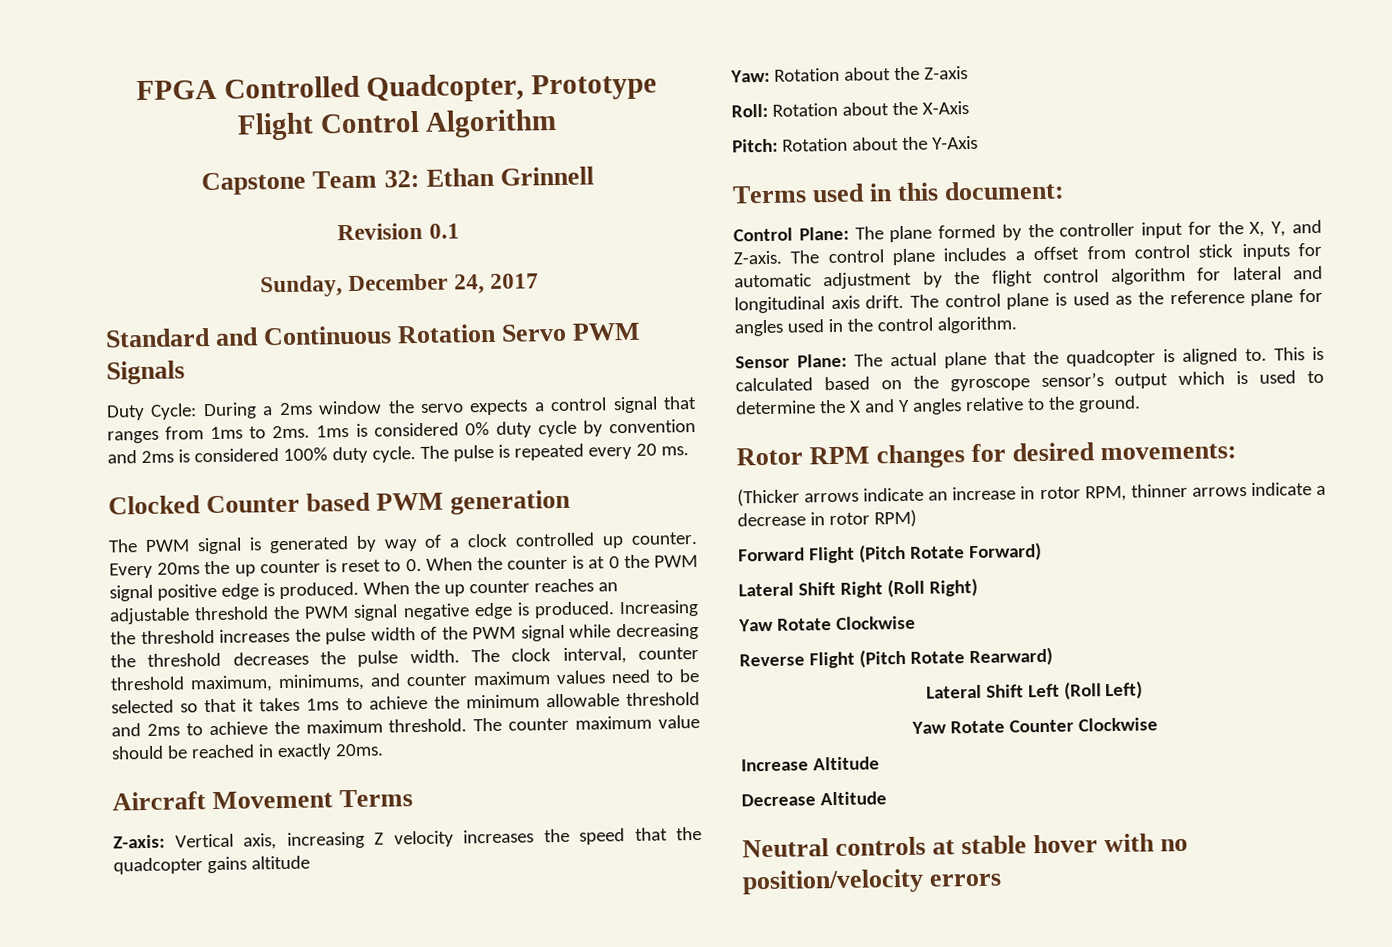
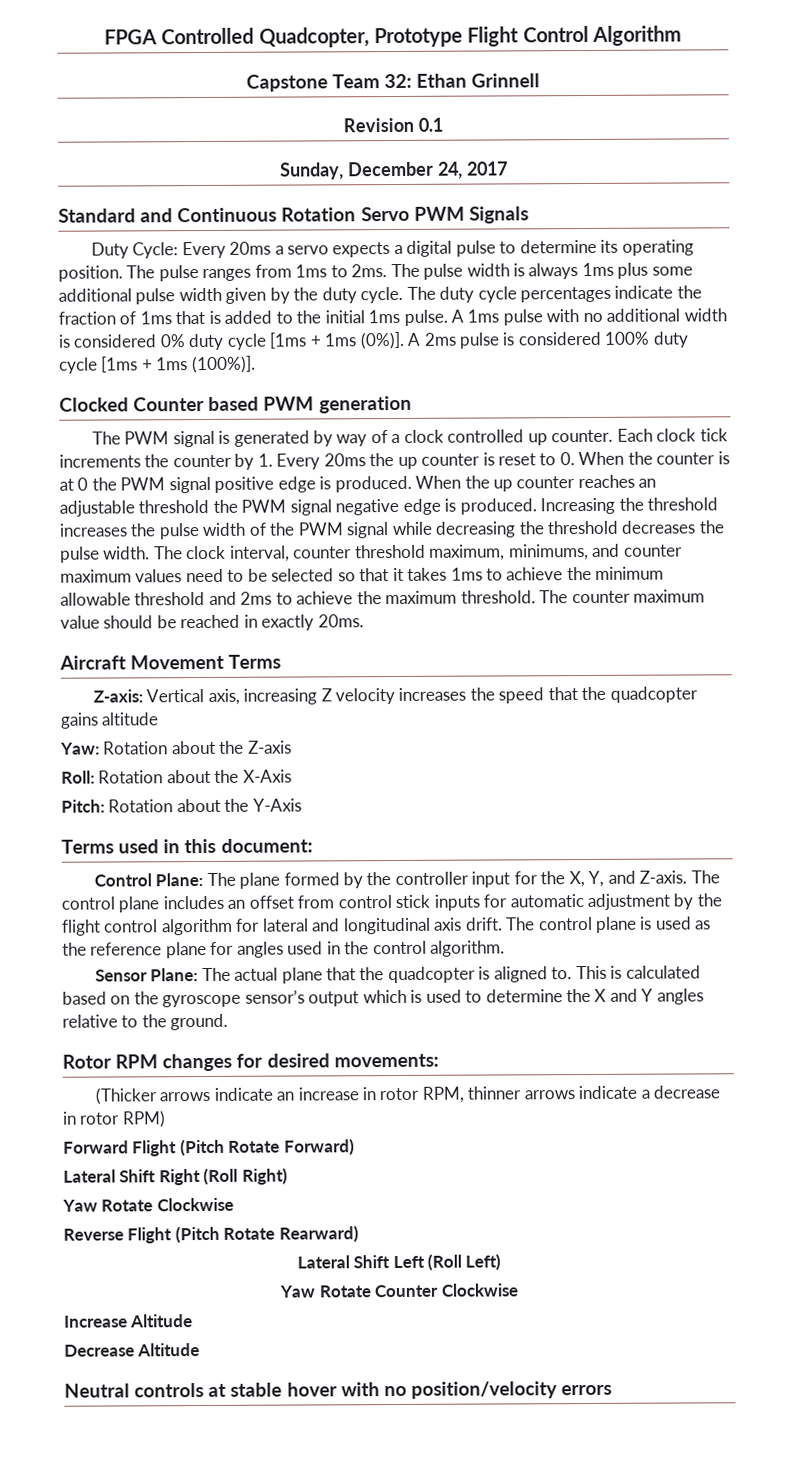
- Duty Cycle: During a 2ms window the servo expects a control signal that ranges from 1ms to 2ms.
+ Duty Cycle: Every 20ms a servo expects a digital pulse to determine its operating position. The pulse ranges from 1ms to 2ms.
- 1ms is considered 0% duty cycle by convention and 2ms is considered 100% duty cycle. The pulse is repeated every 20 ms.
+ The pulse width is always 1ms plus some additional pulse width given by the duty cycle. The duty cycle percentages indicate the fraction of 1ms that is added to the initial 1ms pulse. A 1ms pulse with no additional width is considered 0% duty cycle [1ms + 1ms (0%)]. A 2ms pulse is considered 100% duty cycle [1ms + 1ms (100%)].
- Every 20ms the up counter is reset to 0. When the counter is at 0 the PWM signal positive edge is produced.
+ Each clock tick increments the counter by 1. Every 20ms the up counter is reset to 0. When the counter is at 0 the PWM signal positive edge is produced.
- The control plane includes a offset from control stick inputs for automatic adjustment by the flight control algorithm for lateral and longitudinal axis drift.
+ The control plane includes an offset from control stick inputs for automatic adjustment by the flight control algorithm for lateral and longitudinal axis drift.

